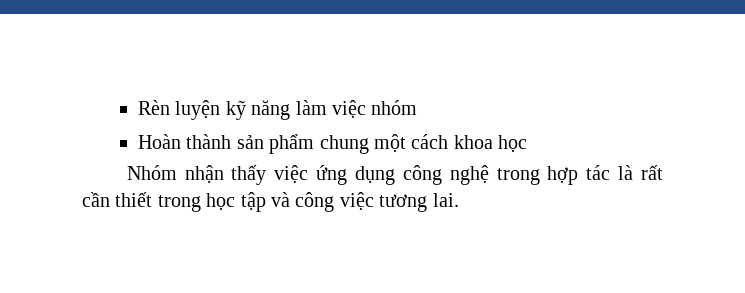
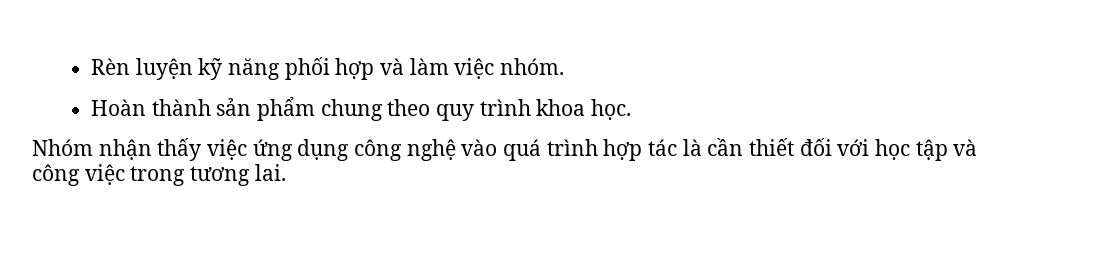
- Rèn luyện kỹ năng làm việc nhóm
+ Rèn luyện kỹ năng phối hợp và làm việc nhóm.
- Hoàn thành sản phẩm chung một cách khoa học
+ Hoàn thành sản phẩm chung theo quy trình khoa học.
- Nhóm nhận thấy việc ứng dụng công nghệ trong hợp tác là rất cần thiết trong học tập và công việc tương lai.
+ Nhóm nhận thấy việc ứng dụng công nghệ vào quá trình hợp tác là cần thiết đối với học tập và công việc trong tương lai.

